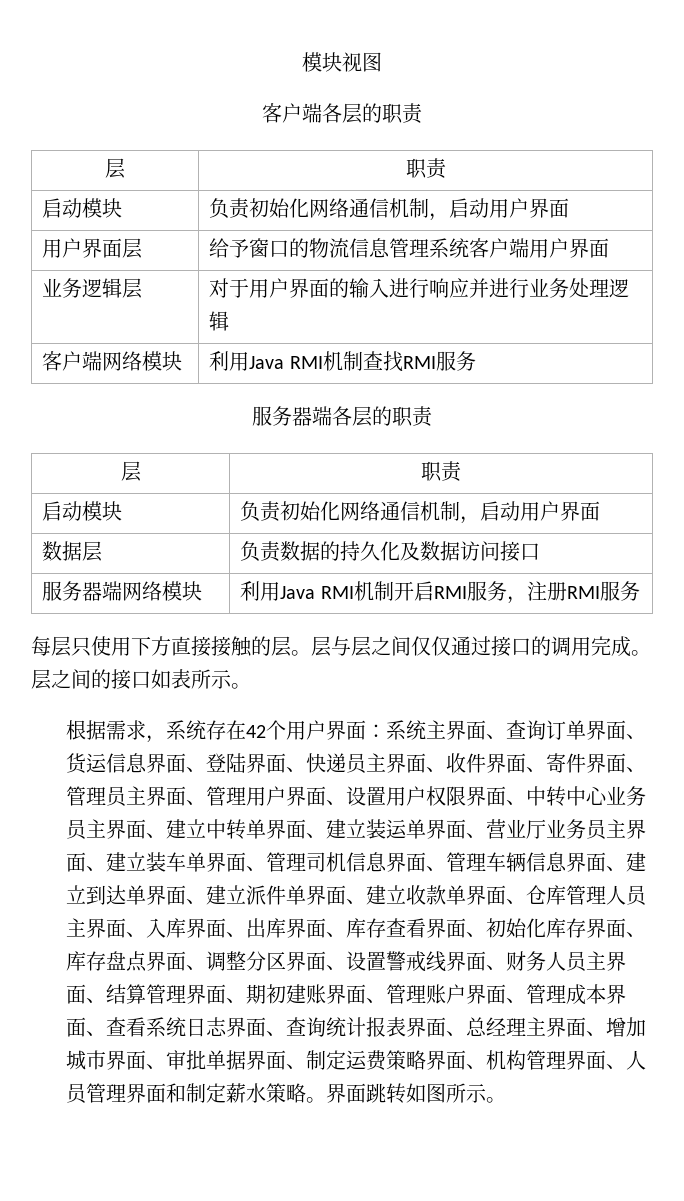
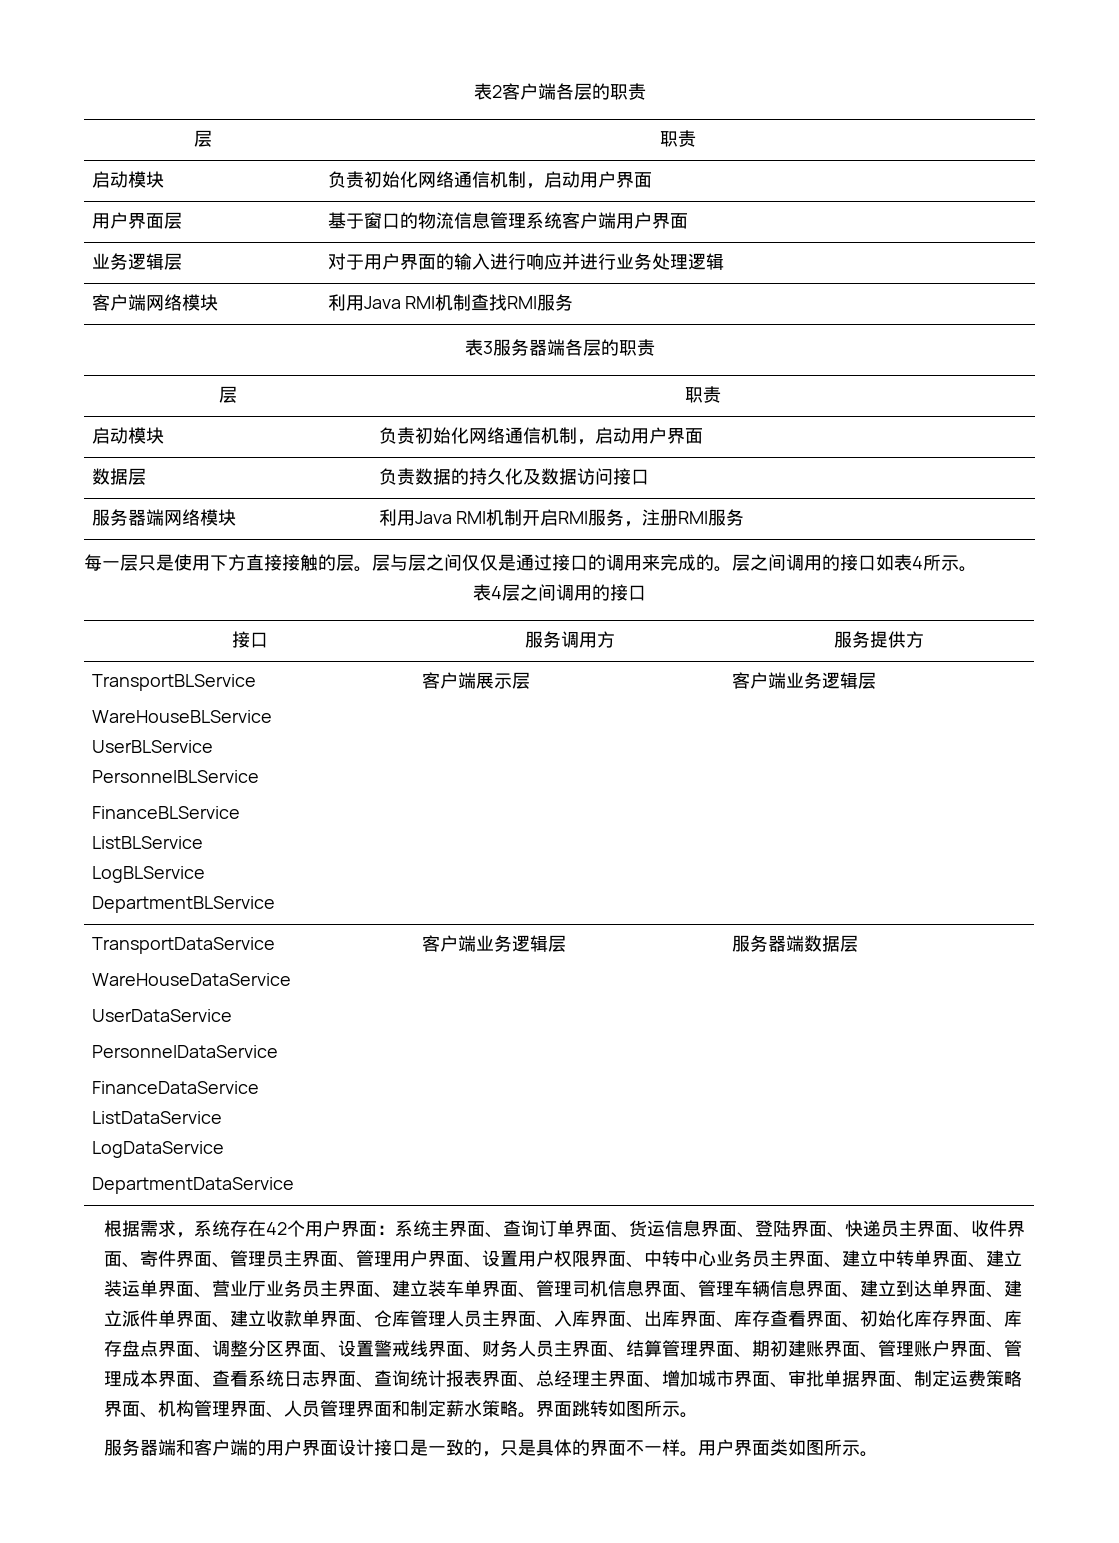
- 模块视图
- 客户端各层的职责
+ 表2客户端各层的职责
- 用户界面层 | 给予窗口的物流信息管理系统客户端用户界面
+ 用户界面层 | 基于窗口的物流信息管理系统客户端用户界面
- 服务器端各层的职责
+ 表3服务器端各层的职责
- 每层只使用下方直接接触的层。
+ 每一层只是使用下方直接接触的层。
- 层与层之间仅仅通过接口的调用完成。
+ 层与层之间仅仅是通过接口的调用来完成的。
- 层之间的接口如表所示。
+ 层之间调用的接口如表4所示。
+ 表4层之间调用的接口
+ 接口 | 服务调用方 | 服务提供方
+ TransportBLService
+ WareHouseBLService
+ UserBLService
+ PersonnelBLService
+ FinanceBLService
+ ListBLService
+ LogBLService
+ DepartmentBLService | 客户端展示层 | 客户端业务逻辑层
+ TransportDataService
+ WareHouseDataService
+ UserDataService
+ PersonnelDataService
+ FinanceDataService
+ ListDataService
+ LogDataService
+ DepartmentDataService | 客户端业务逻辑层 | 服务器端数据层
+ 服务器端和客户端的用户界面设计接口是一致的，只是具体的界面不一样。用户界面类如图所示。

